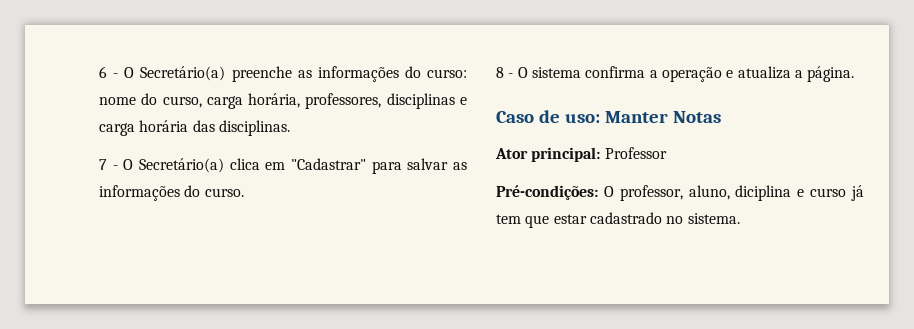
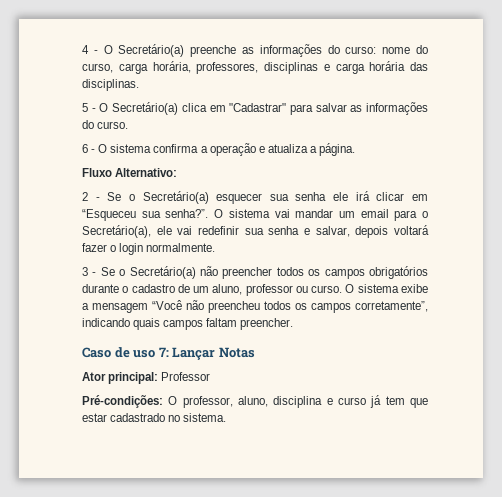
- 6 - O Secretário(a) preenche as informações do curso: nome do curso, carga horária, professores, disciplinas e carga horária das disciplinas.
+ 4 - O Secretário(a) preenche as informações do curso: nome do curso, carga horária, professores, disciplinas e carga horária das disciplinas.
- 7 - O Secretário(a) clica em "Cadastrar" para salvar as informações do curso.
+ 5 - O Secretário(a) clica em "Cadastrar" para salvar as informações do curso.
- 8 - O sistema confirma a operação e atualiza a página.
+ 6 - O sistema confirma a operação e atualiza a página.
+ Fluxo Alternativo:
+ 2 - Se o Secretário(a) esquecer sua senha ele irá clicar em “Esqueceu sua senha?”. O sistema vai mandar um email para o Secretário(a), ele vai redefinir sua senha e salvar, depois voltará fazer o login normalmente.
+ 3 - Se o Secretário(a) não preencher todos os campos obrigatórios durante o cadastro de um aluno, professor ou curso. O sistema exibe a mensagem “Você não preencheu todos os campos corretamente”, indicando quais campos faltam preencher.
- Caso de uso: Manter Notas
+ Caso de uso 7: Lançar Notas
- Pré-condições: O professor, aluno, diciplina e curso já tem que estar cadastrado no sistema.
+ Pré-condições: O professor, aluno, disciplina e curso já tem que estar cadastrado no sistema.

